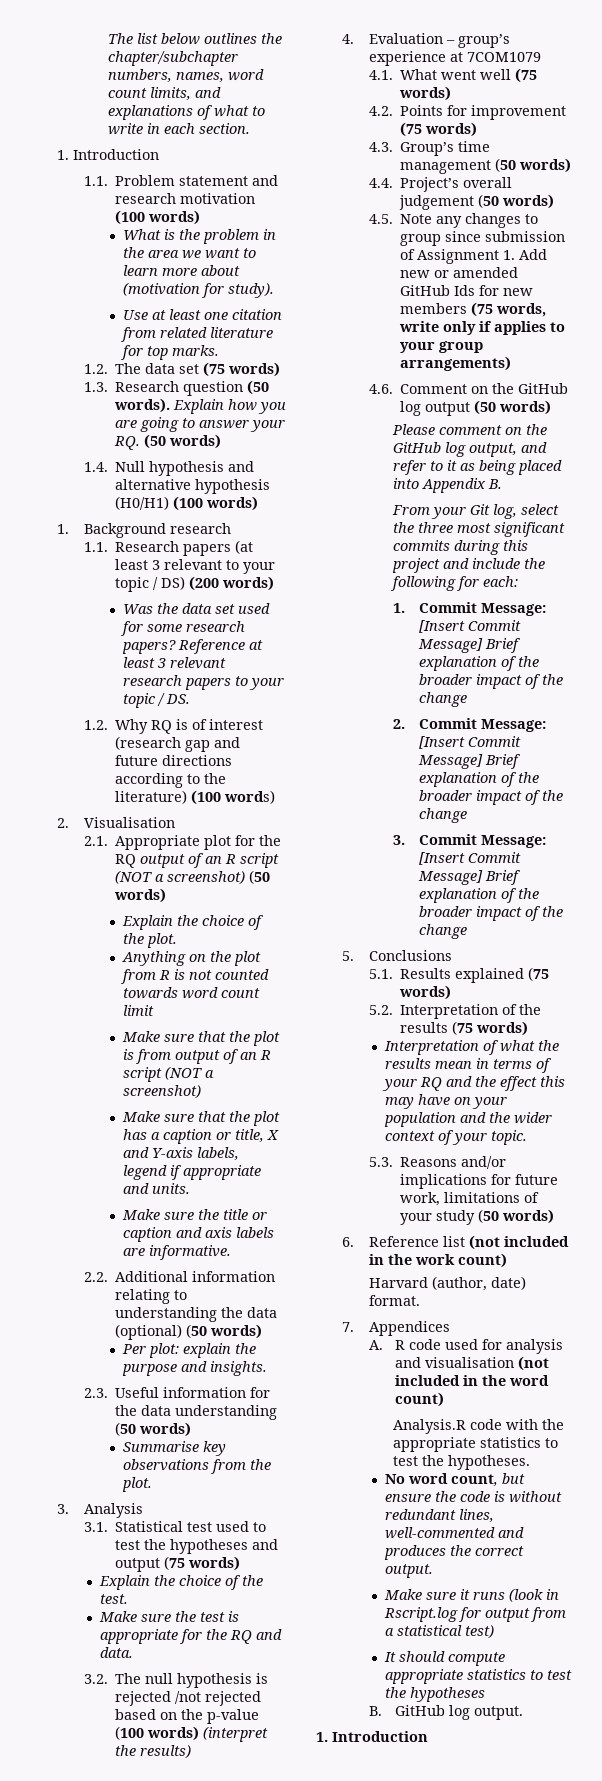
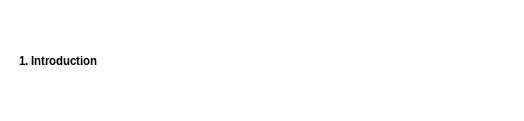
- The list below outlines the chapter/subchapter numbers, names, word count limits, and explanations of what to write in each section.
- 1. Introduction
- 1.1. Problem statement and research motivation (100 words)
- What is the problem in the area we want to learn more about (motivation for study).
- Use at least one citation from related literature for top marks.
- 1.2. The data set (75 words)
- 1.3. Research question (50 words). Explain how you are going to answer your RQ. (50 words)
- 1.4. Null hypothesis and alternative hypothesis (H0/H1) (100 words)
- 1. Background research
- 1.1. Research papers (at least 3 relevant to your topic / DS) (200 words)
- Was the data set used for some research papers? Reference at least 3 relevant research papers to your topic / DS.
- 1.2. Why RQ is of interest (research gap and future directions according to the literature) (100 words)
- 2. Visualisation
- 2.1. Appropriate plot for the RQ output of an R script (NOT a screenshot) (50 words)
- Explain the choice of the plot.
- Anything on the plot from R is not counted towards word count limit
- Make sure that the plot is from output of an R script (NOT a screenshot)
- Make sure that the plot has a caption or title, X and Y-axis labels, legend if appropriate and units.
- Make sure the title or caption and axis labels are informative.
- 2.2. Additional information relating to understanding the data (optional) (50 words)
- Per plot: explain the purpose and insights.
- 2.3. Useful information for the data understanding (50 words)
- Summarise key observations from the plot.
- 3. Analysis
- 3.1. Statistical test used to test the hypotheses and output (75 words)
- Explain the choice of the test.
- Make sure the test is appropriate for the RQ and data.
- 3.2. The null hypothesis is rejected /not rejected based on the p-value (100 words) (interpret the results)
- 4. Evaluation – group’s experience at 7COM1079
- 4.1. What went well (75 words)
- 4.2. Points for improvement (75 words)
- 4.3. Group’s time management (50 words)
- 4.4. Project’s overall judgement (50 words)
- 4.5. Note any changes to group since submission of Assignment 1. Add new or amended GitHub Ids for new members (75 words, write only if applies to your group arrangements)
- 4.6. Comment on the GitHub log output (50 words)
- Please comment on the GitHub log output, and refer to it as being placed into Appendix B.
- From your Git log, select the three most significant commits during this project and include the following for each:
- 1. Commit Message: [Insert Commit Message] Brief explanation of the broader impact of the change
- 2. Commit Message: [Insert Commit Message] Brief explanation of the broader impact of the change
- 3. Commit Message: [Insert Commit Message] Brief explanation of the broader impact of the change
- 5. Conclusions
- 5.1. Results explained (75 words)
- 5.2. Interpretation of the results (75 words)
- Interpretation of what the results mean in terms of your RQ and the effect this may have on your population and the wider context of your topic.
- 5.3. Reasons and/or implications for future work, limitations of your study (50 words)
- 6. Reference list (not included in the work count)
- Harvard (author, date) format.
- 7. Appendices
- A. R code used for analysis and visualisation (not included in the word count)
- Analysis.R code with the appropriate statistics to test the hypotheses.
- No word count, but ensure the code is without redundant lines, well-commented and produces the correct output.
- Make sure it runs (look in Rscript.log for output from a statistical test)
- It should compute appropriate statistics to test the hypotheses
- B. GitHub log output.

